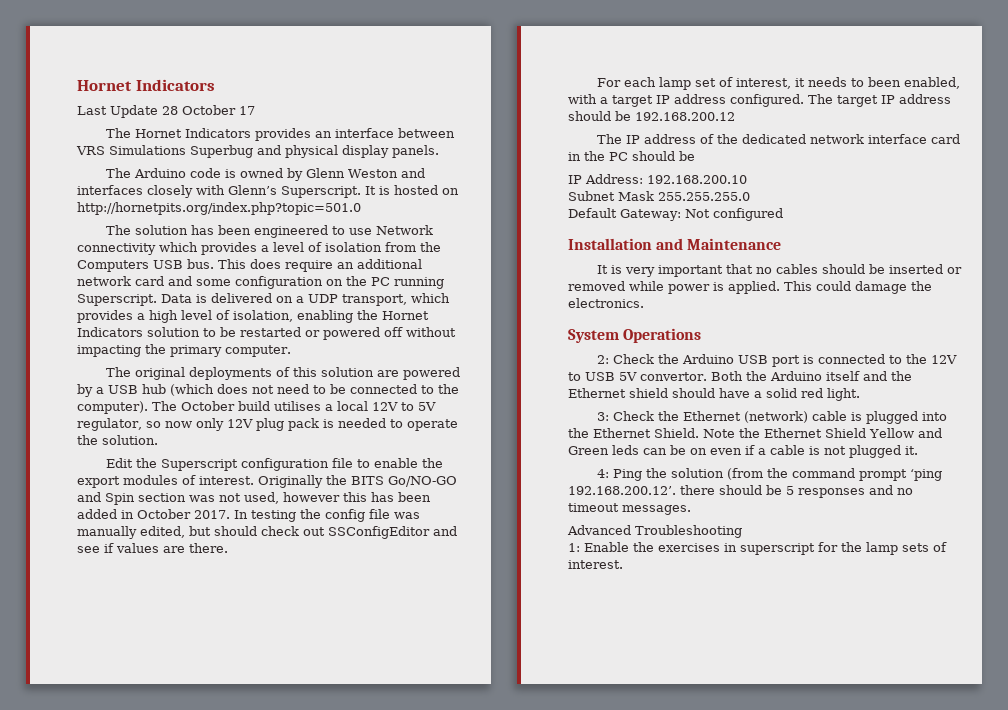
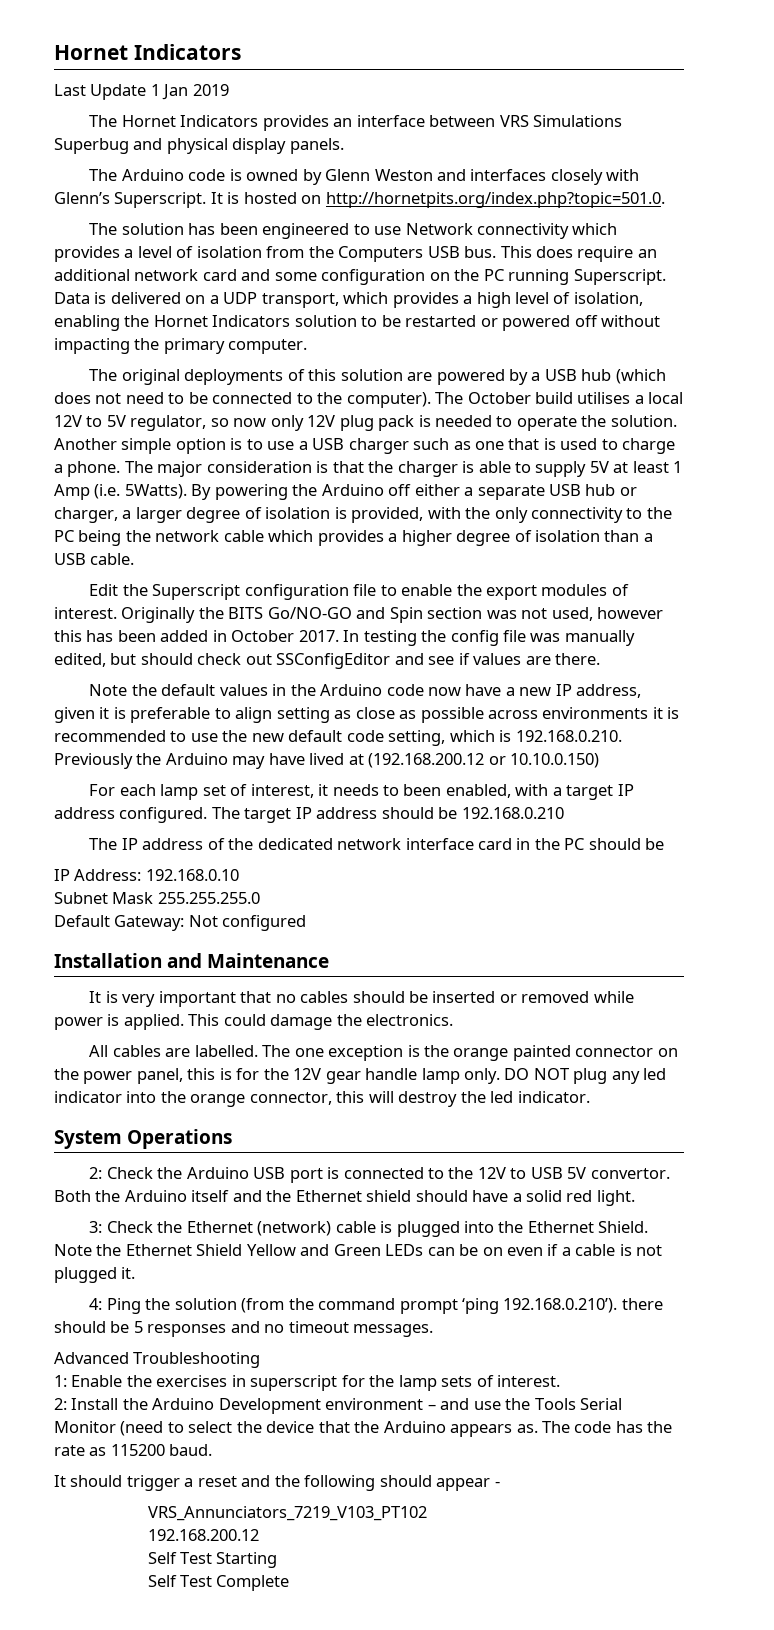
- Last Update 28 October 17
+ Last Update 1 Jan 2019
- It is hosted on http://hornetpits.org/index.php?topic=501.0
+ It is hosted on http://hornetpits.org/index.php?topic=501.0.
+ Another simple option is to use a USB charger such as one that is used to charge a phone. The major consideration is that the charger is able to supply 5V at least 1 Amp (i.e. 5Watts). By powering the Arduino off either a separate USB hub or charger, a larger degree of isolation is provided, with the only connectivity to the PC being the network cable which provides a higher degree of isolation than a USB cable.
+ Note the default values in the Arduino code now have a new IP address, given it is preferable to align setting as close as possible across environments it is recommended to use the new default code setting, which is 192.168.0.210. Previously the Arduino may have lived at (192.168.200.12 or 10.10.0.150)
- The target IP address should be 192.168.200.12
+ The target IP address should be 192.168.0.210
- IP Address: 192.168.200.10
+ IP Address: 192.168.0.10
+ All cables are labelled. The one exception is the orange painted connector on the power panel, this is for the 12V gear handle lamp only. DO NOT plug any led indicator into the orange connector, this will destroy the led indicator.
- Note the Ethernet Shield Yellow and Green leds can be on even if a cable is not plugged it.
+ Note the Ethernet Shield Yellow and Green LEDs can be on even if a cable is not plugged it.
- 4: Ping the solution (from the command prompt ‘ping 192.168.200.12’. there should be 5 responses and no timeout messages.
+ 4: Ping the solution (from the command prompt ‘ping 192.168.0.210’). there should be 5 responses and no timeout messages.
+ 2: Install the Arduino Development environment – and use the Tools Serial Monitor (need to select the device that the Arduino appears as. The code has the rate as 115200 baud.
+ It should trigger a reset and the following should appear -
+ VRS_Annunciators_7219_V103_PT102
+ 192.168.200.12
+ Self Test Starting
+ Self Test Complete

